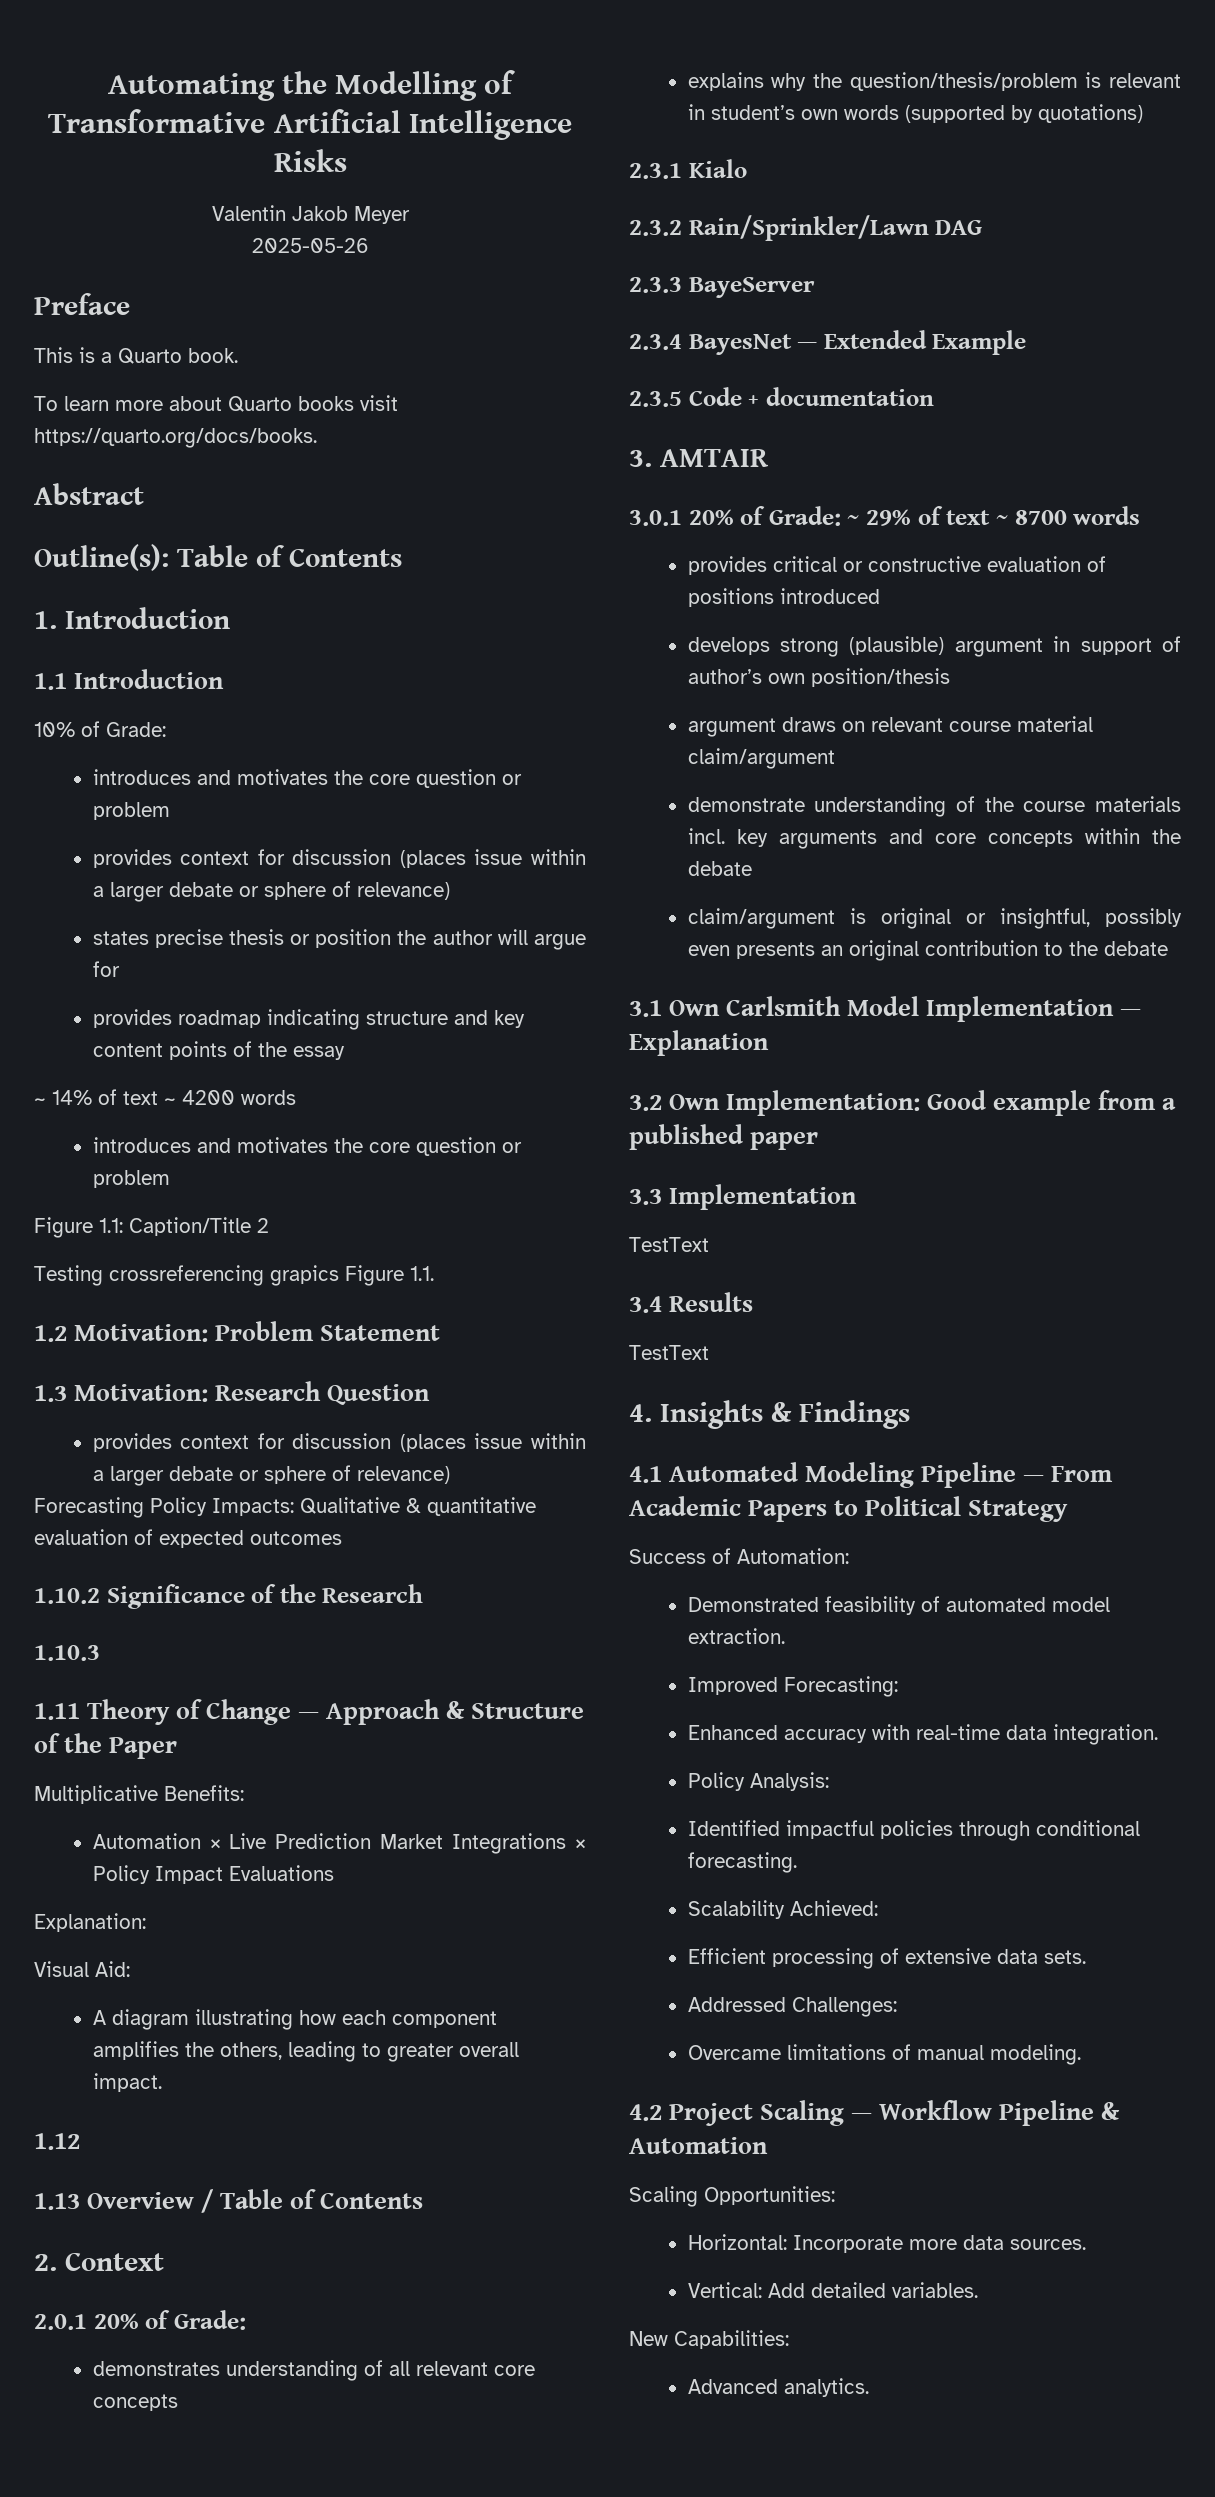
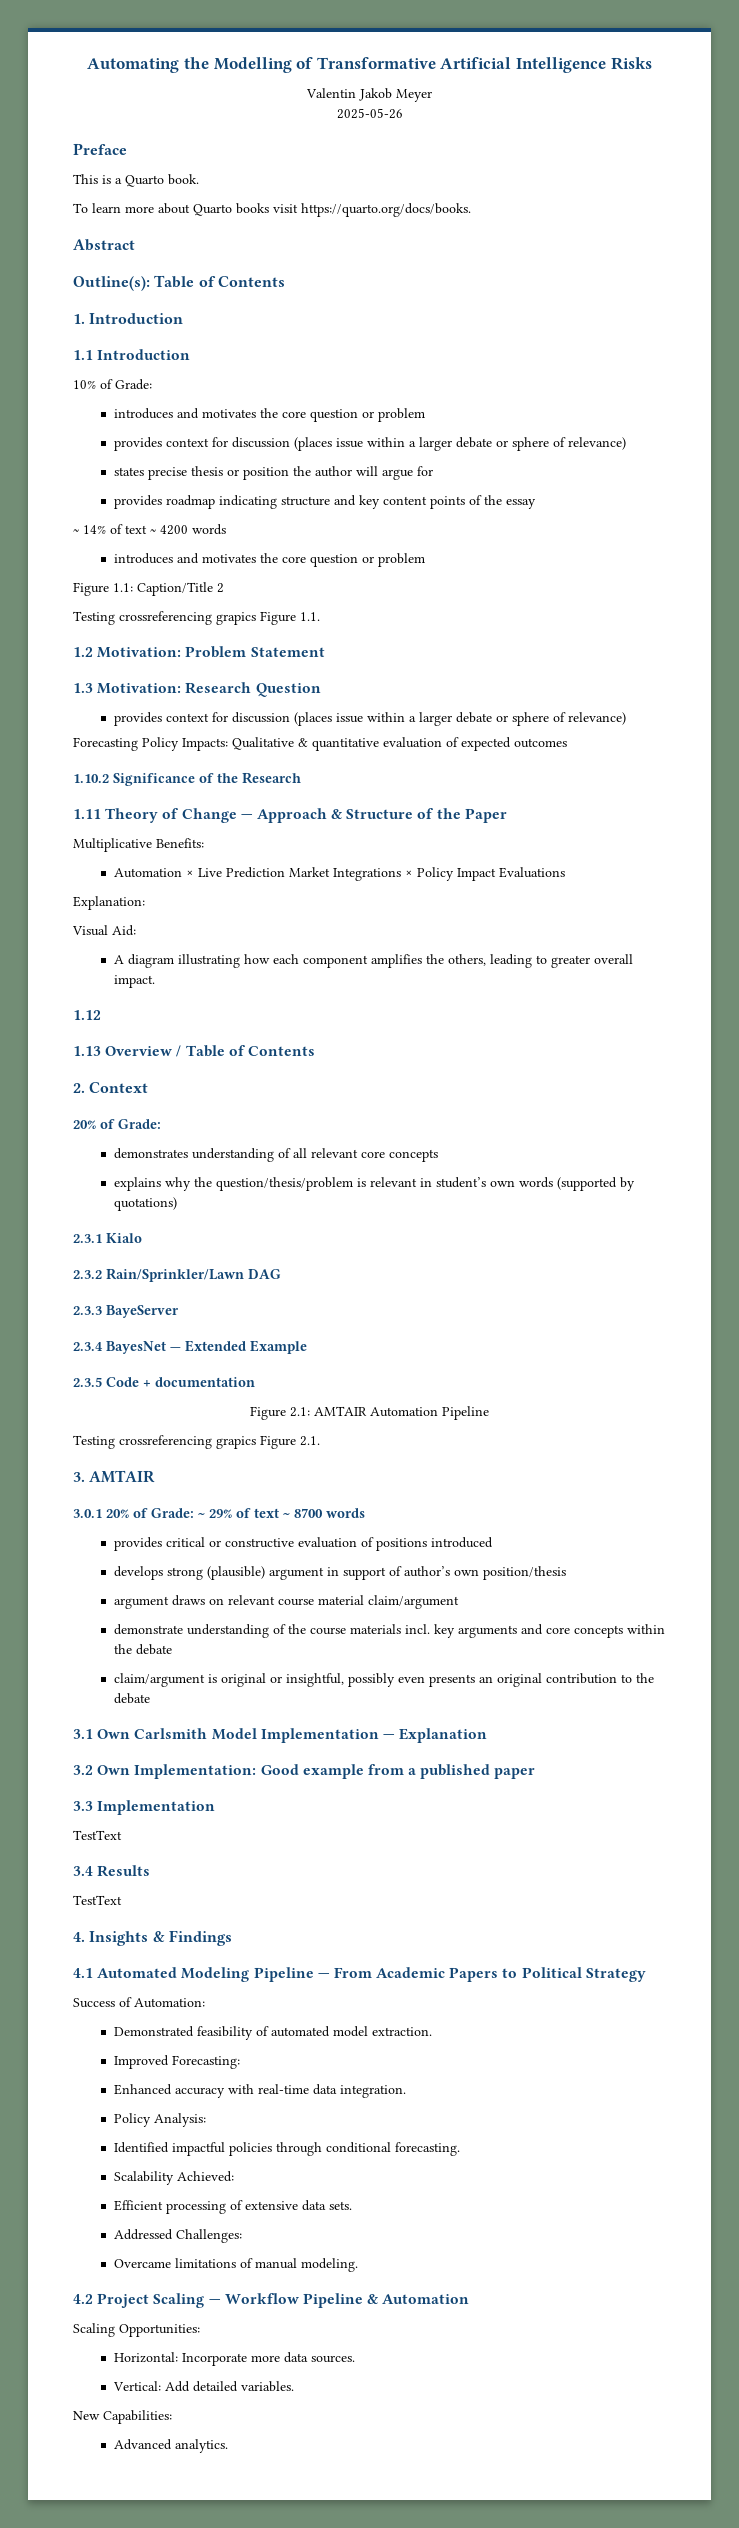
- 1.10.3
  2. Context
- 2.0.1 20% of Grade:
+ 20% of Grade:
+ Figure 2.1: AMTAIR Automation Pipeline
+ Testing crossreferencing grapics Figure 2.1.

